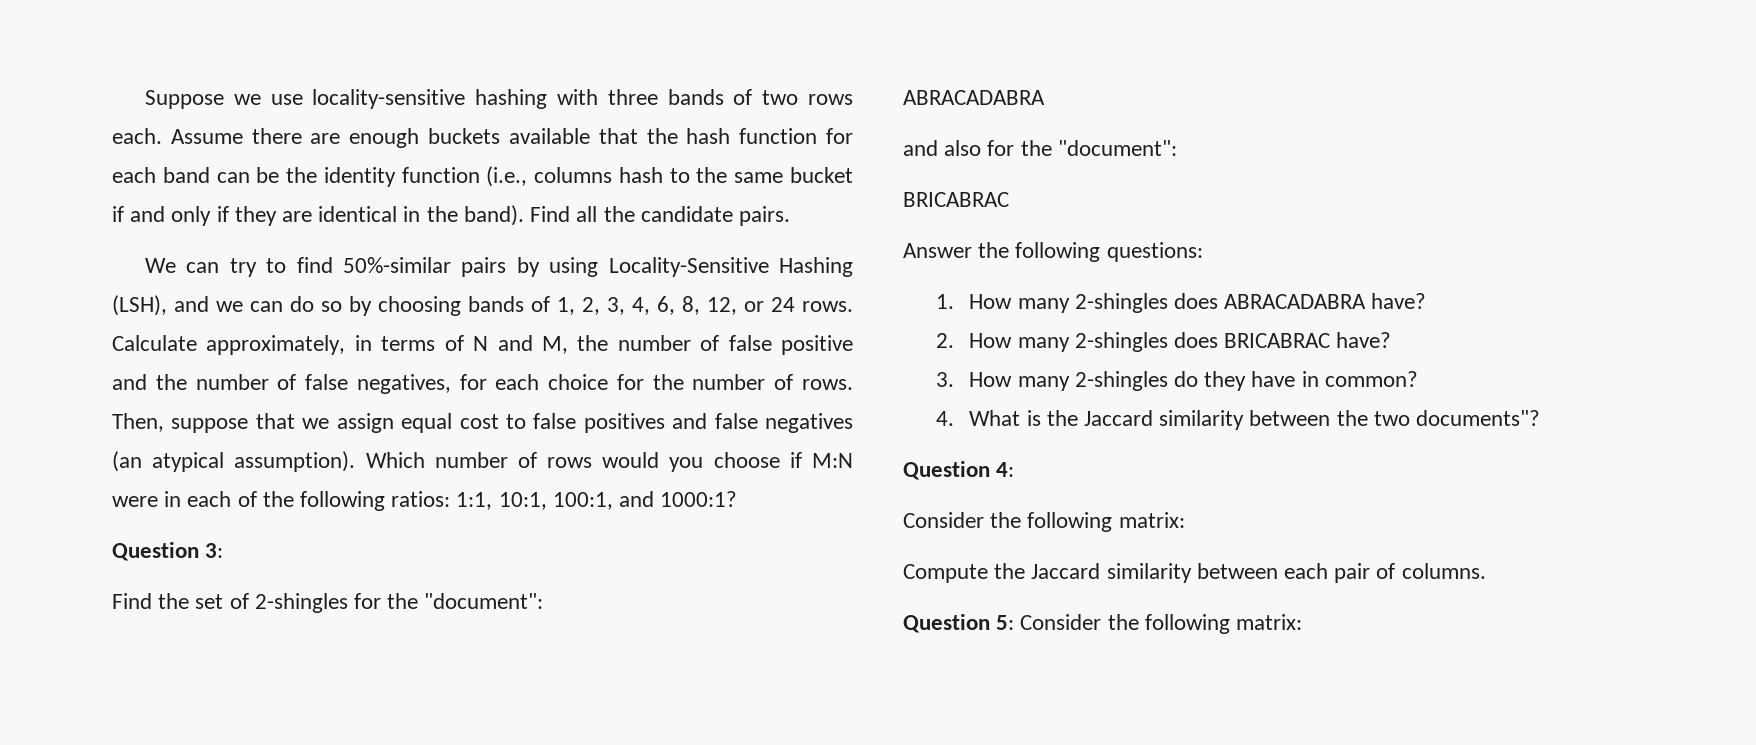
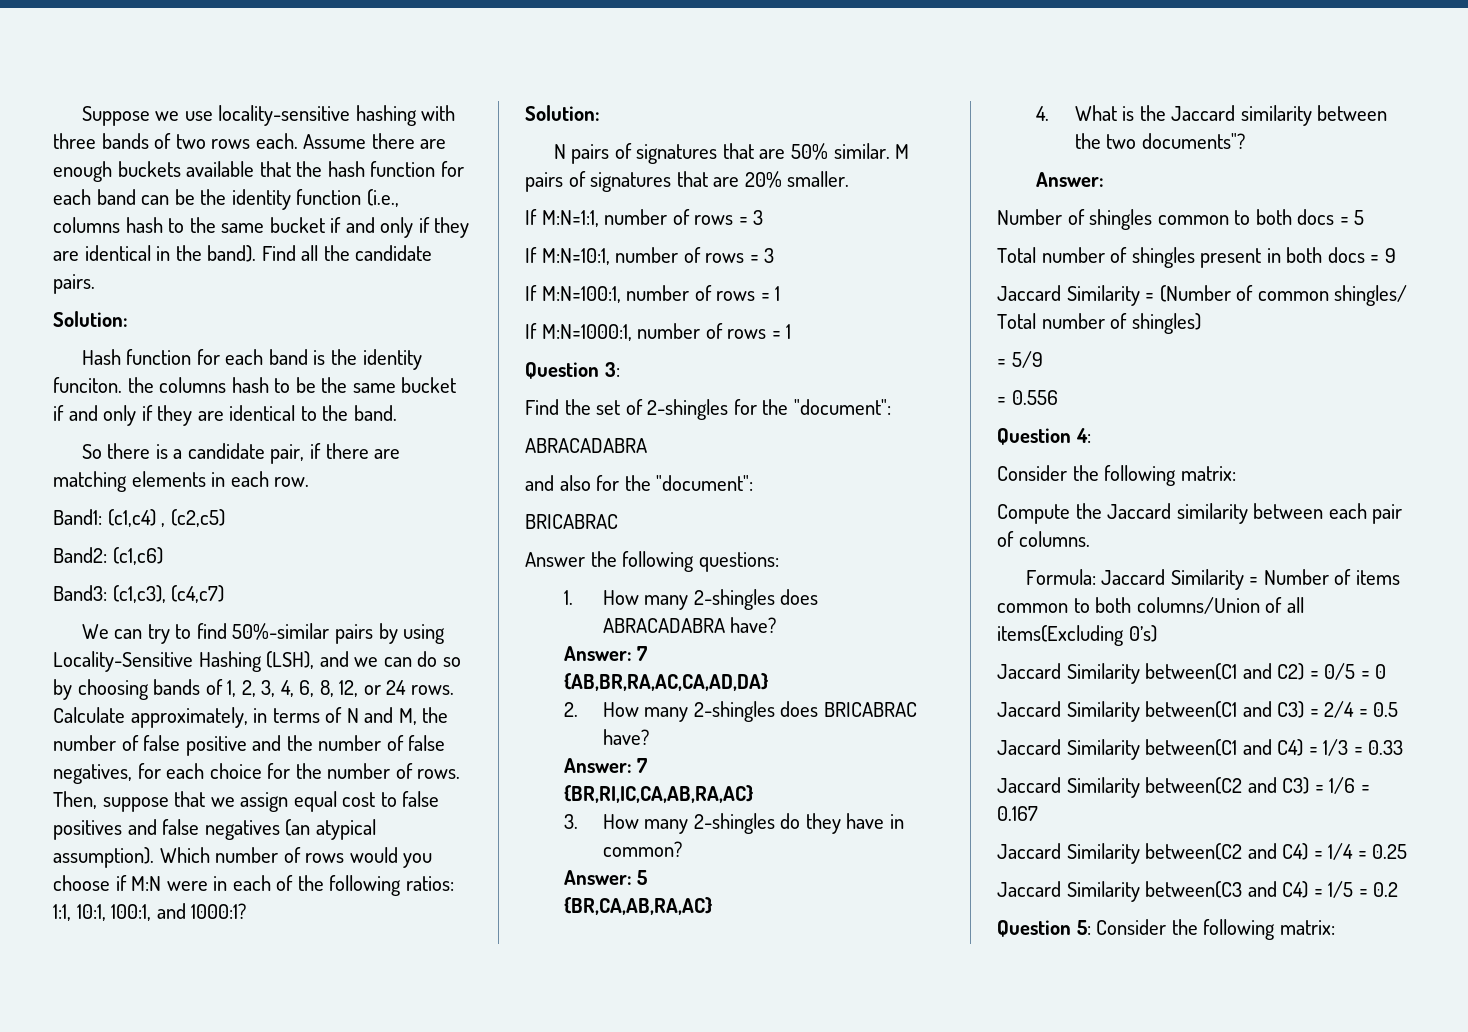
  Find all the candidate pairs.
+ Solution:
+ Hash function for each band is the identity funciton. the columns hash to be the same bucket if and only if they are identical to the band.
+ So there is a candidate pair, if there are matching elements in each row.
+ Band1: (c1,c4) , (c2,c5)
+ Band2: (c1,c6)
+ Band3: (c1,c3), (c4,c7)
  Which number of rows would you choose if M:N were in each of the following ratios: 1:1, 10:1, 100:1, and 1000:1?
+ Solution:
+ N pairs of signatures that are 50% similar. M pairs of signatures that are 20% smaller.
+ If M:N=1:1, number of rows = 3
+ If M:N=10:1, number of rows = 3
+ If M:N=100:1, number of rows = 1
+ If M:N=1000:1, number of rows = 1
  1. How many 2-shingles does ABRACADABRA have?
+ Answer: 7
+ {AB,BR,RA,AC,CA,AD,DA}
  2. How many 2-shingles does BRICABRAC have?
+ Answer: 7
+ {BR,RI,IC,CA,AB,RA,AC}
+ Answer: 5
+ {BR,CA,AB,RA,AC}
  4. What is the Jaccard similarity between the two documents"?
+ Answer:
+ Number of shingles common to both docs = 5
+ Total number of shingles present in both docs = 9
+ Jaccard Similarity = (Number of common shingles/ Total number of shingles)
+ = 5/9
+ = 0.556
+ Formula: Jaccard Similarity = Number of items common to both columns/Union of all items(Excluding 0’s)
+ Jaccard Similarity between(C1 and C2) = 0/5 = 0
+ Jaccard Similarity between(C1 and C3) = 2/4 = 0.5
+ Jaccard Similarity between(C1 and C4) = 1/3 = 0.33
+ Jaccard Similarity between(C2 and C3) = 1/6 = 0.167
+ Jaccard Similarity between(C2 and C4) = 1/4 = 0.25
+ Jaccard Similarity between(C3 and C4) = 1/5 = 0.2

